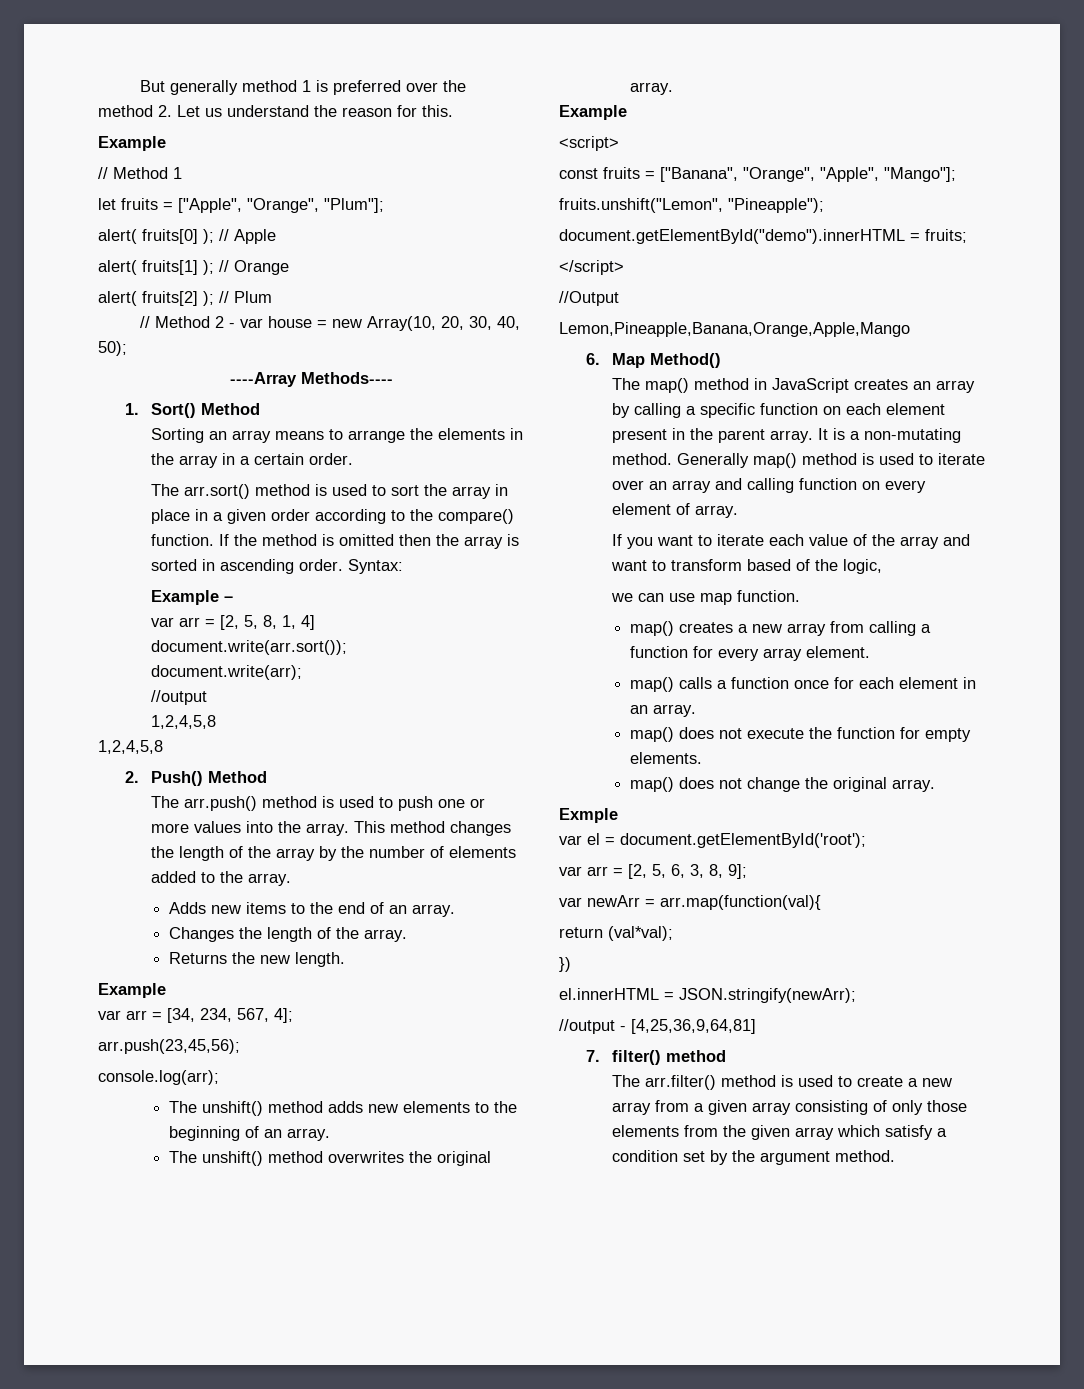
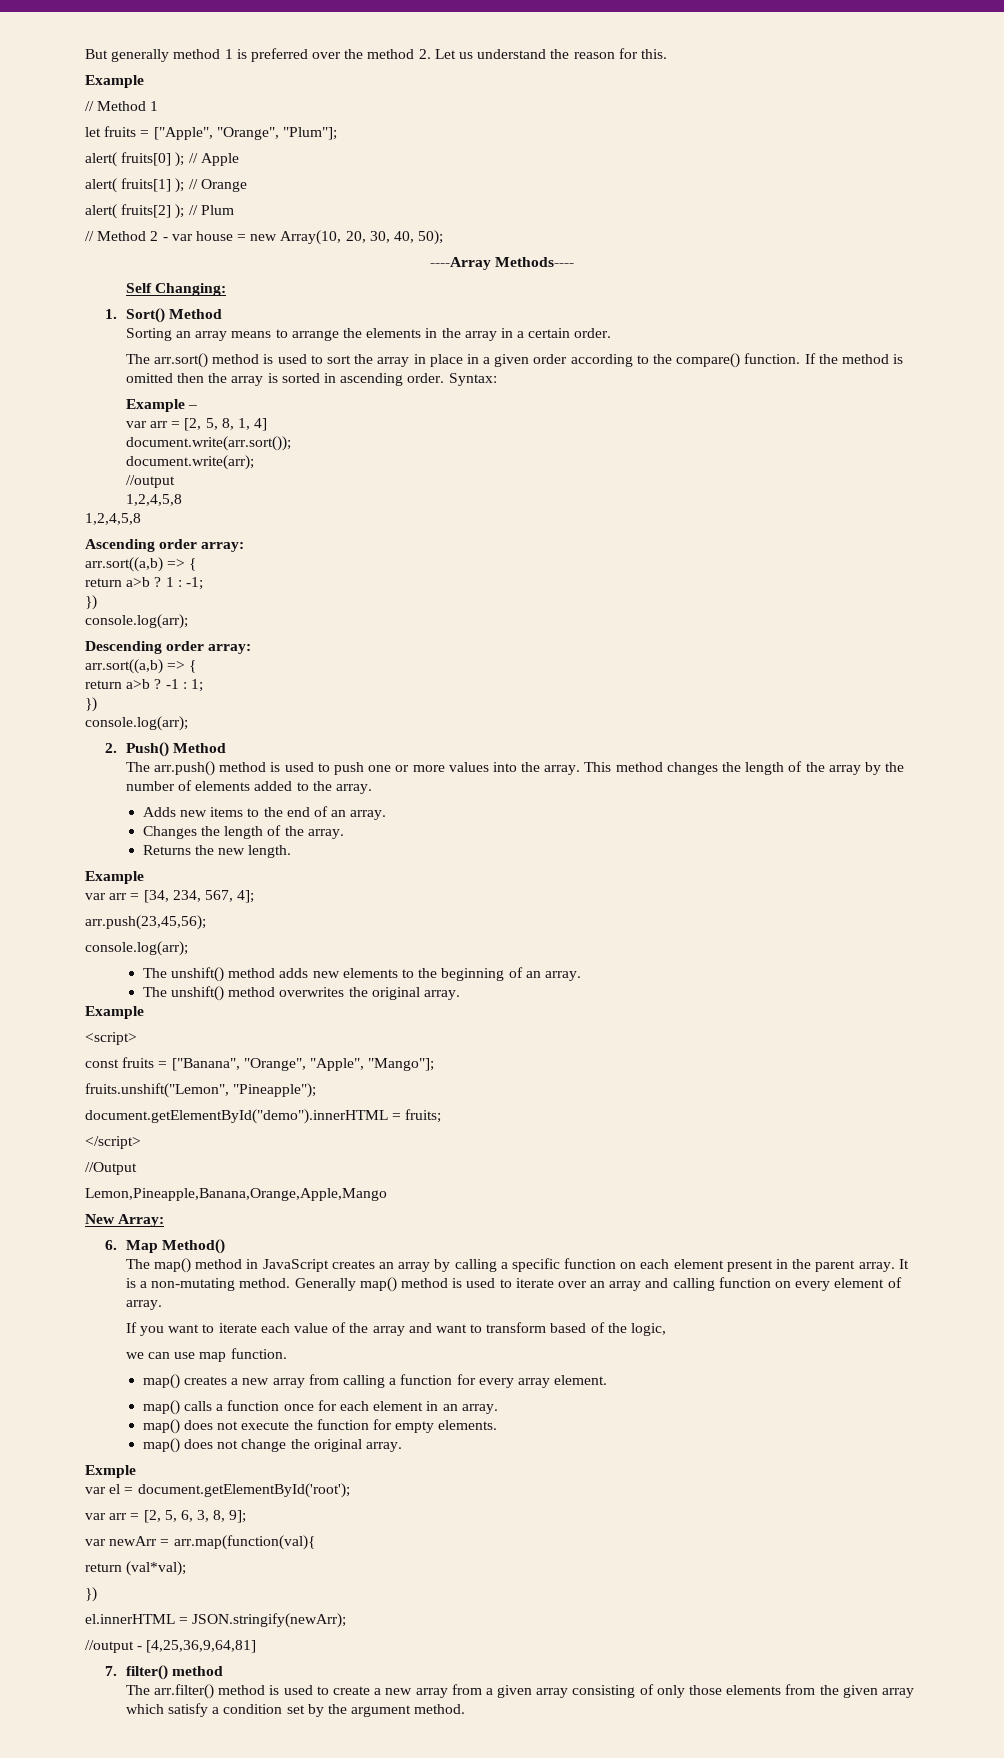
+ Self Changing:
+ Ascending order array:
+ arr.sort((a,b) => {
+ return a>b ? 1 : -1;
+ })
+ console.log(arr);
+ Descending order array:
+ arr.sort((a,b) => {
+ return a>b ? -1 : 1;
+ })
+ console.log(arr);
+ New Array:

